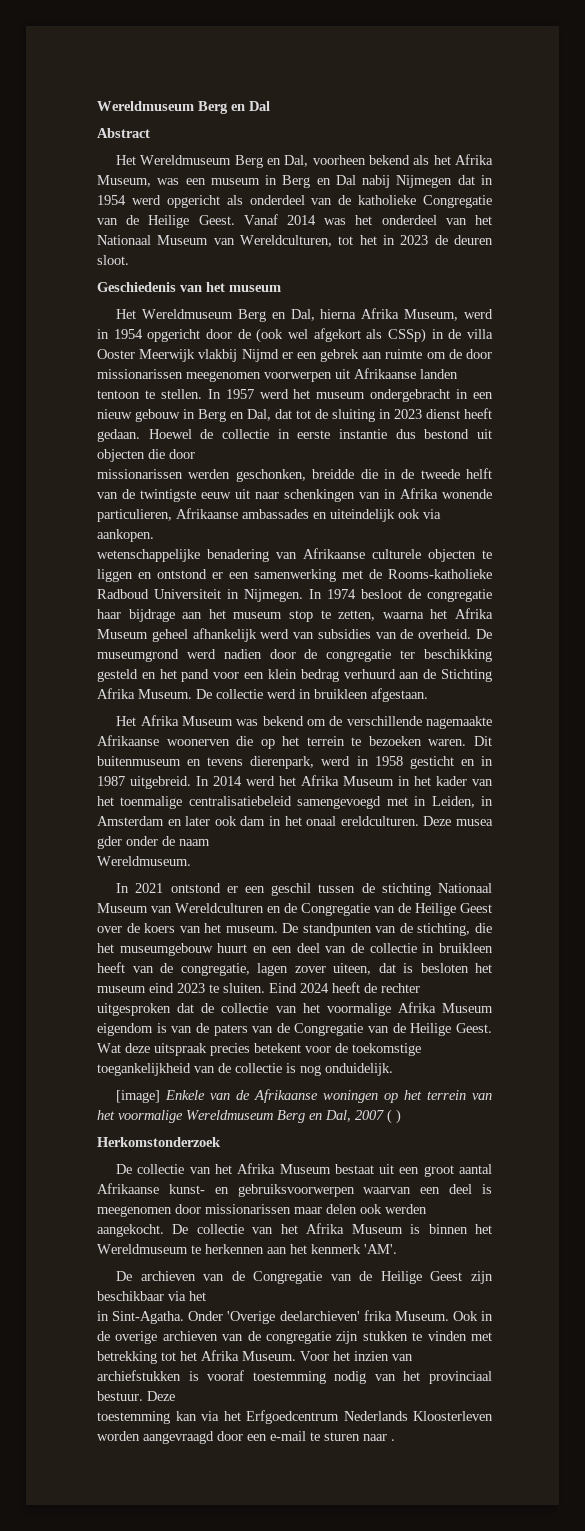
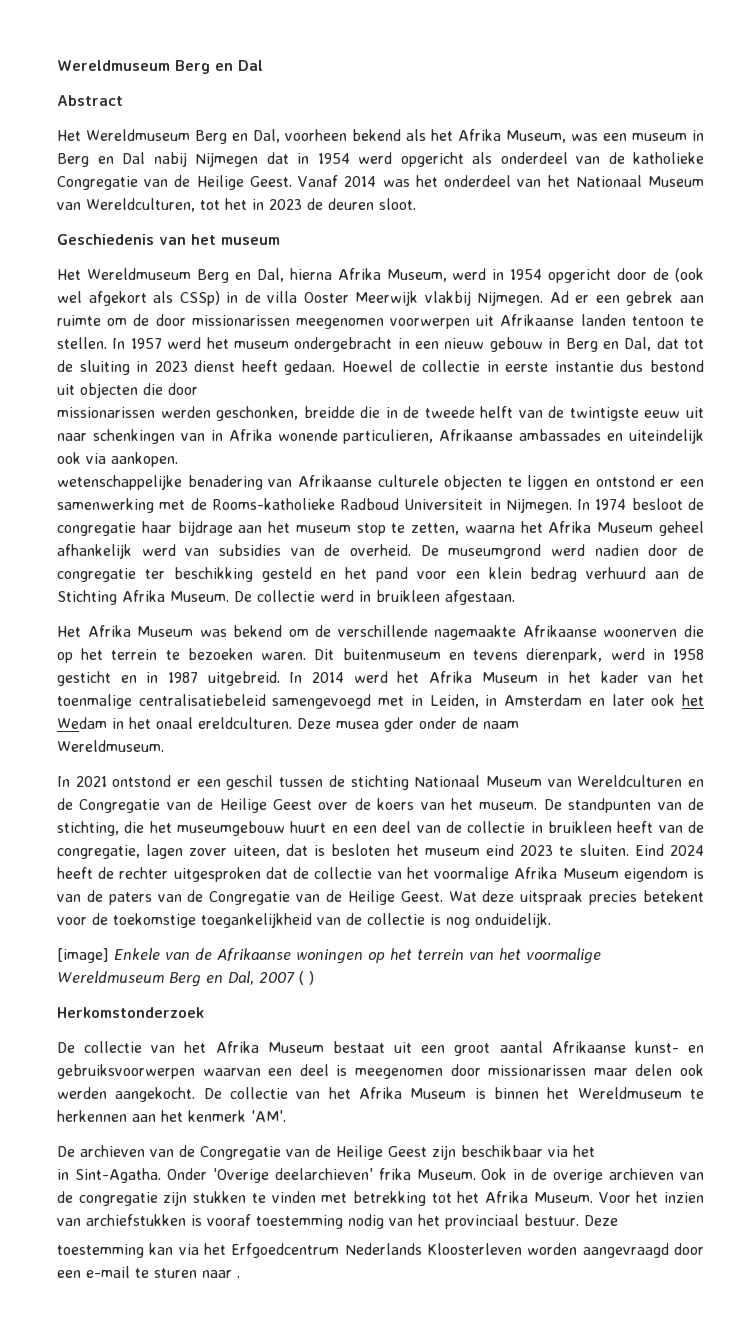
- Het Wereldmuseum Berg en Dal, hierna Afrika Museum, werd in 1954 opgericht door de (ook wel afgekort als CSSp) in de villa Ooster Meerwijk vlakbij Nijmd er een gebrek aan ruimte om de door missionarissen meegenomen voorwerpen uit Afrikaanse landen tentoon te stellen.
+ Het Wereldmuseum Berg en Dal, hierna Afrika Museum, werd in 1954 opgericht door de (ook wel afgekort als CSSp) in de villa Ooster Meerwijk vlakbij Nijmegen. Ad er een gebrek aan ruimte om de door missionarissen meegenomen voorwerpen uit Afrikaanse landen tentoon te stellen.
- In 2014 werd het Afrika Museum in het kader van het toenmalige centralisatiebeleid samengevoegd met in Leiden, in Amsterdam en later ook dam in het onaal ereldculturen.
+ In 2014 werd het Afrika Museum in het kader van het toenmalige centralisatiebeleid samengevoegd met in Leiden, in Amsterdam en later ook het Wedam in het onaal ereldculturen.

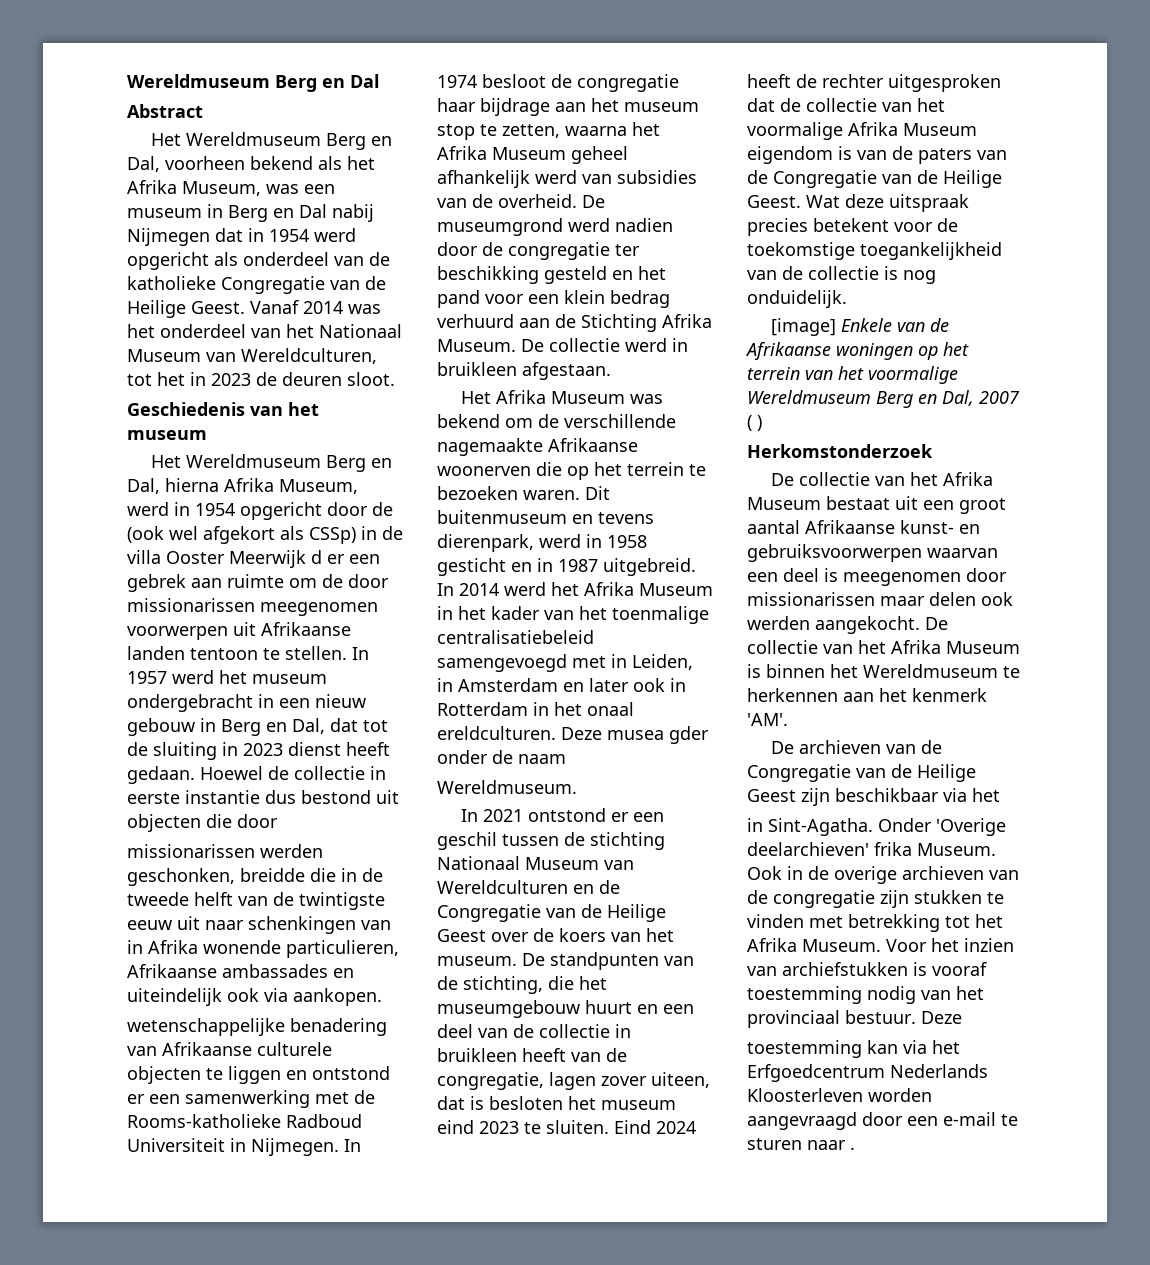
- Het Wereldmuseum Berg en Dal, hierna Afrika Museum, werd in 1954 opgericht door de (ook wel afgekort als CSSp) in de villa Ooster Meerwijk vlakbij Nijmegen. Ad er een gebrek aan ruimte om de door missionarissen meegenomen voorwerpen uit Afrikaanse landen tentoon te stellen.
+ Het Wereldmuseum Berg en Dal, hierna Afrika Museum, werd in 1954 opgericht door de (ook wel afgekort als CSSp) in de villa Ooster Meerwijk d er een gebrek aan ruimte om de door missionarissen meegenomen voorwerpen uit Afrikaanse landen tentoon te stellen.
- In 2014 werd het Afrika Museum in het kader van het toenmalige centralisatiebeleid samengevoegd met in Leiden, in Amsterdam en later ook het Wedam in het onaal ereldculturen.
+ In 2014 werd het Afrika Museum in het kader van het toenmalige centralisatiebeleid samengevoegd met in Leiden, in Amsterdam en later ook in Rotterdam in het onaal ereldculturen.

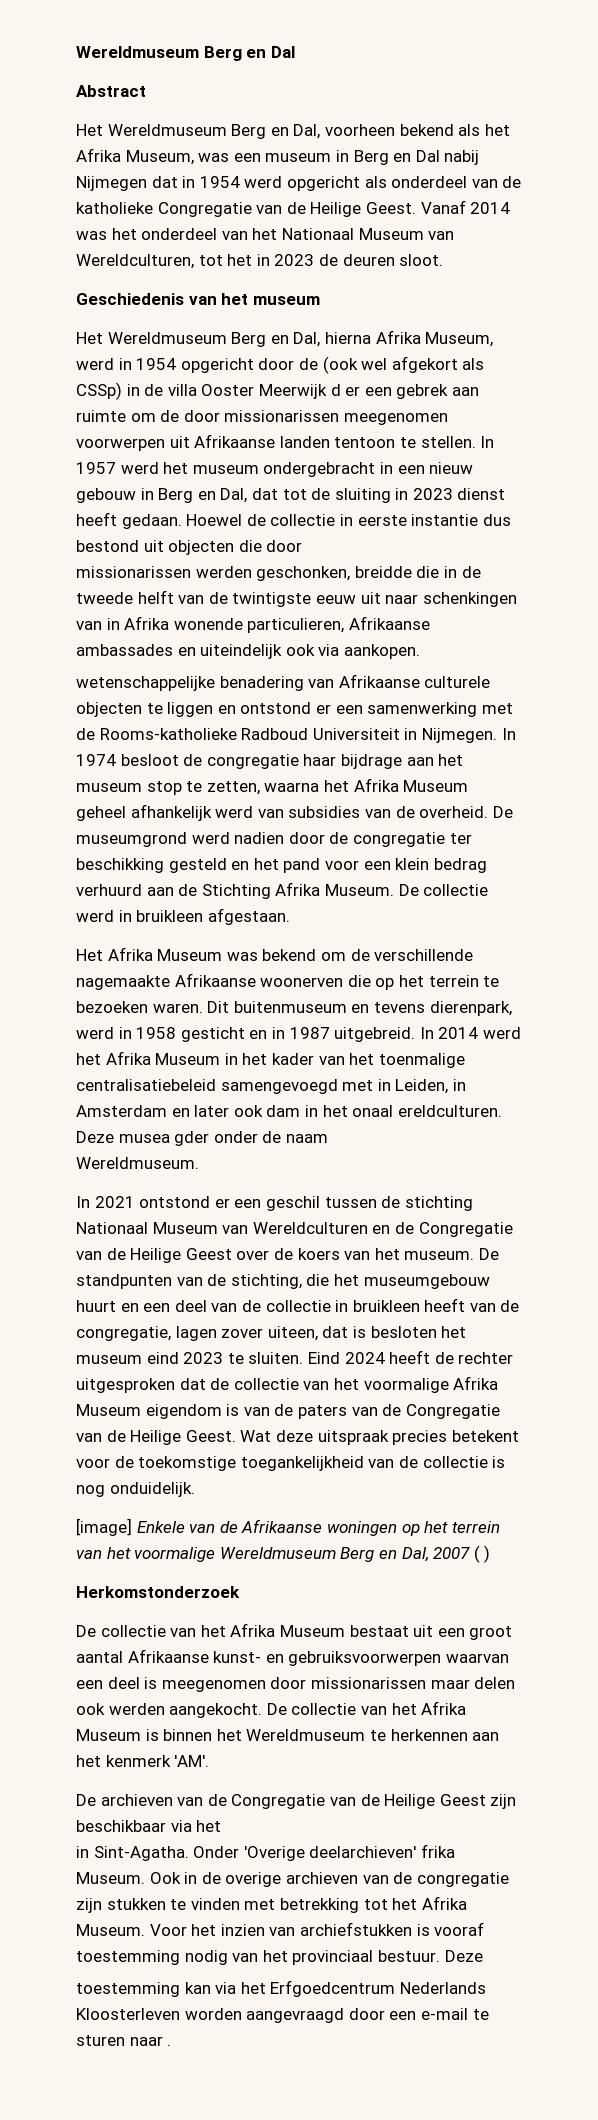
- In 2014 werd het Afrika Museum in het kader van het toenmalige centralisatiebeleid samengevoegd met in Leiden, in Amsterdam en later ook in Rotterdam in het onaal ereldculturen.
+ In 2014 werd het Afrika Museum in het kader van het toenmalige centralisatiebeleid samengevoegd met in Leiden, in Amsterdam en later ook dam in het onaal ereldculturen.

